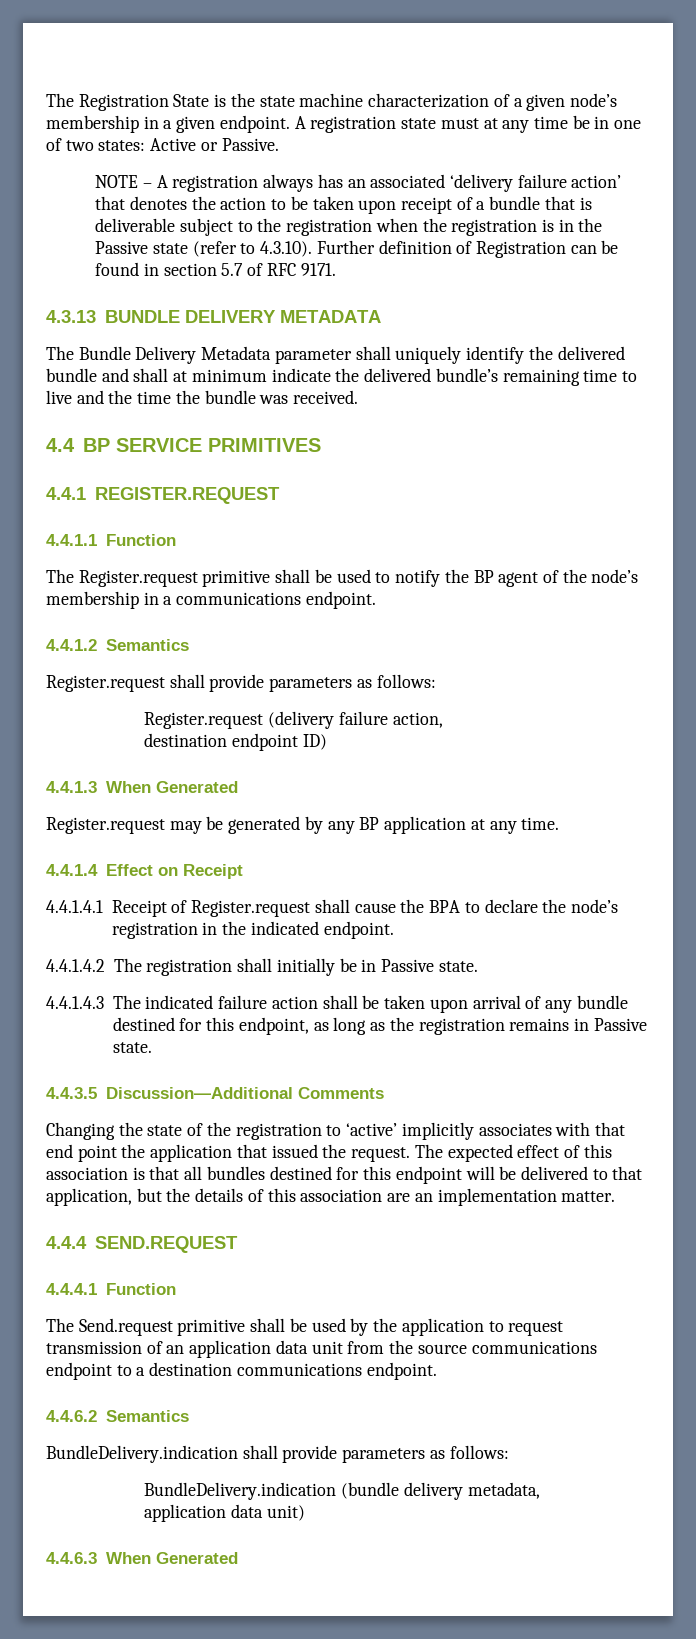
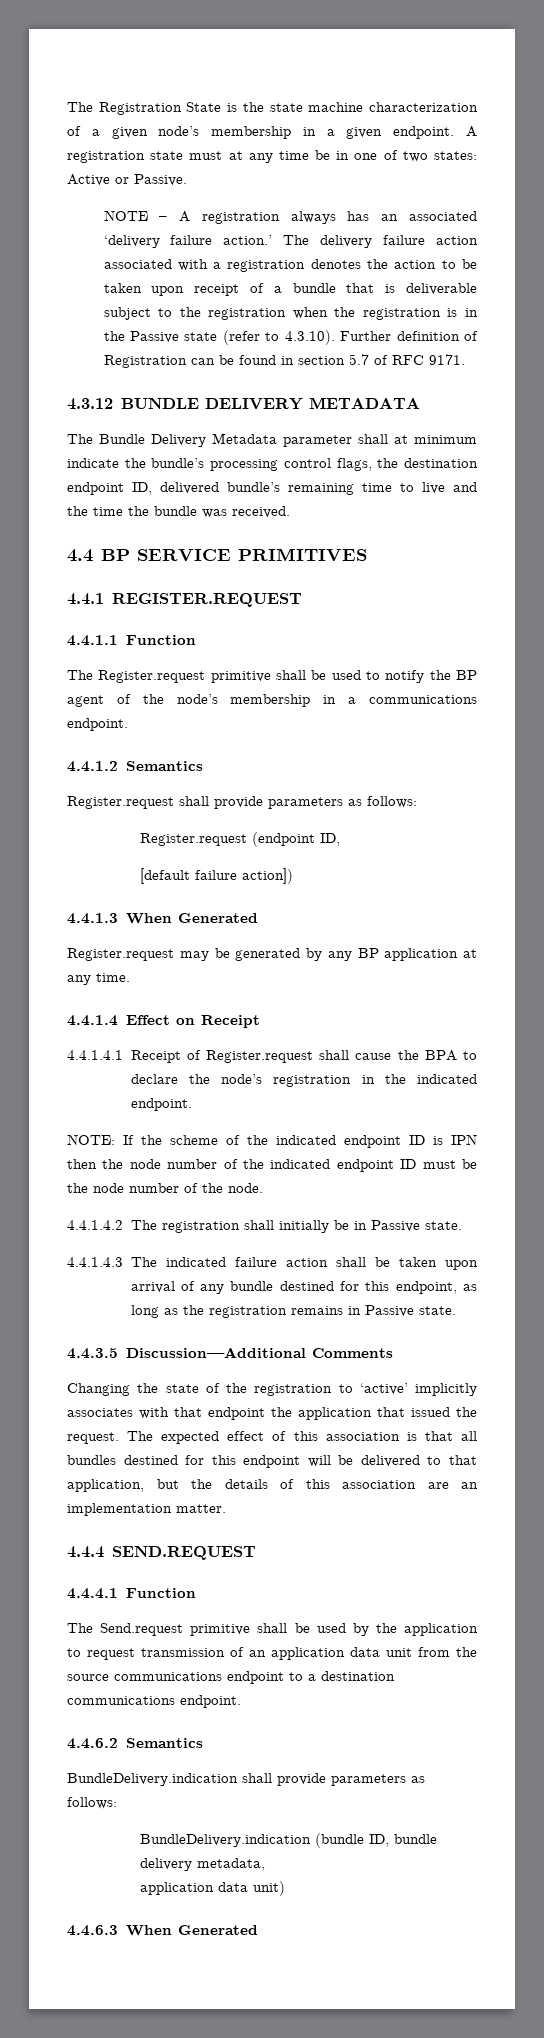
- NOTE – A registration always has an associated ‘delivery failure action’ that denotes the action to be taken upon receipt of a bundle that is deliverable subject to the registration when the registration is in the Passive state (refer to 4.3.10). Further definition of Registration can be found in section 5.7 of RFC 9171.
+ NOTE – A registration always has an associated ‘delivery failure action.’ The delivery failure action associated with a registration denotes the action to be taken upon receipt of a bundle that is deliverable subject to the registration when the registration is in the Passive state (refer to 4.3.10). Further definition of Registration can be found in section 5.7 of RFC 9171.
- 4.3.13 BUNDLE DELIVERY METADATA
+ 4.3.12 BUNDLE DELIVERY METADATA
- The Bundle Delivery Metadata parameter shall uniquely identify the delivered bundle and shall at minimum indicate the delivered bundle’s remaining time to live and the time the bundle was received.
+ The Bundle Delivery Metadata parameter shall at minimum indicate the bundle’s processing control flags, the destination endpoint ID, delivered bundle’s remaining time to live and the time the bundle was received.
- Register.request (delivery failure action,
- destination endpoint ID)
+ Register.request (endpoint ID,
+ [default failure action])
+ NOTE: If the scheme of the indicated endpoint ID is IPN then the node number of the indicated endpoint ID must be the node number of the node.
- Changing the state of the registration to ‘active’ implicitly associates with that end point the application that issued the request.
+ Changing the state of the registration to ‘active’ implicitly associates with that endpoint the application that issued the request.
- BundleDelivery.indication (bundle delivery metadata,
+ BundleDelivery.indication (bundle ID, bundle delivery metadata,

